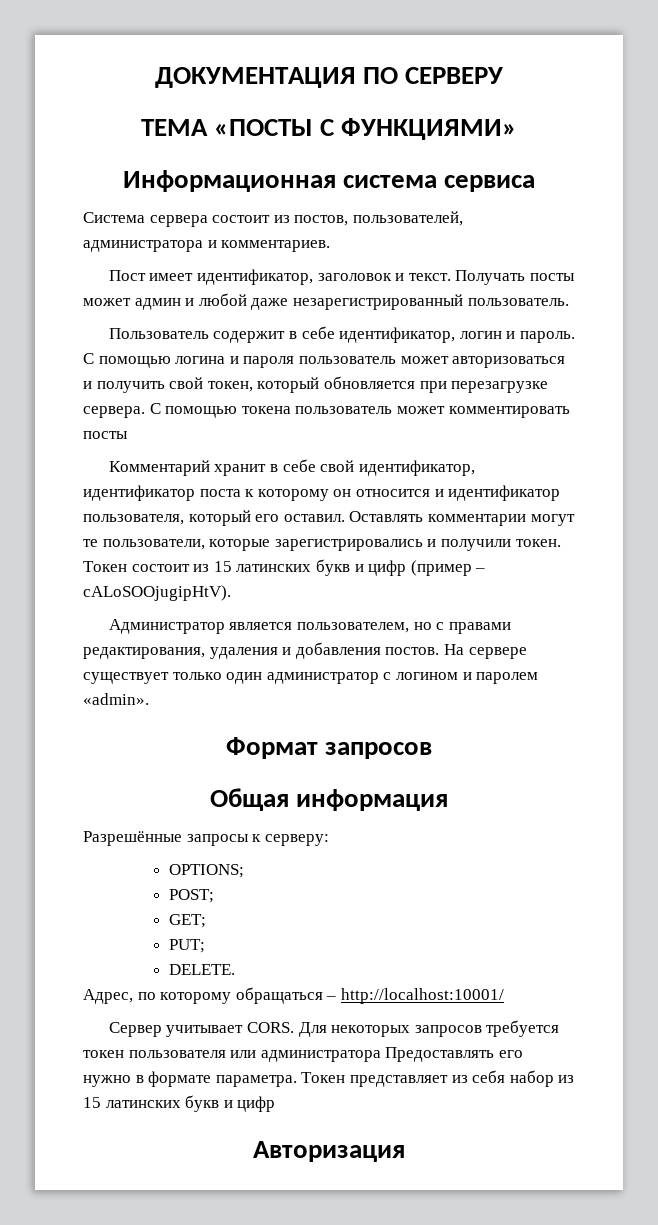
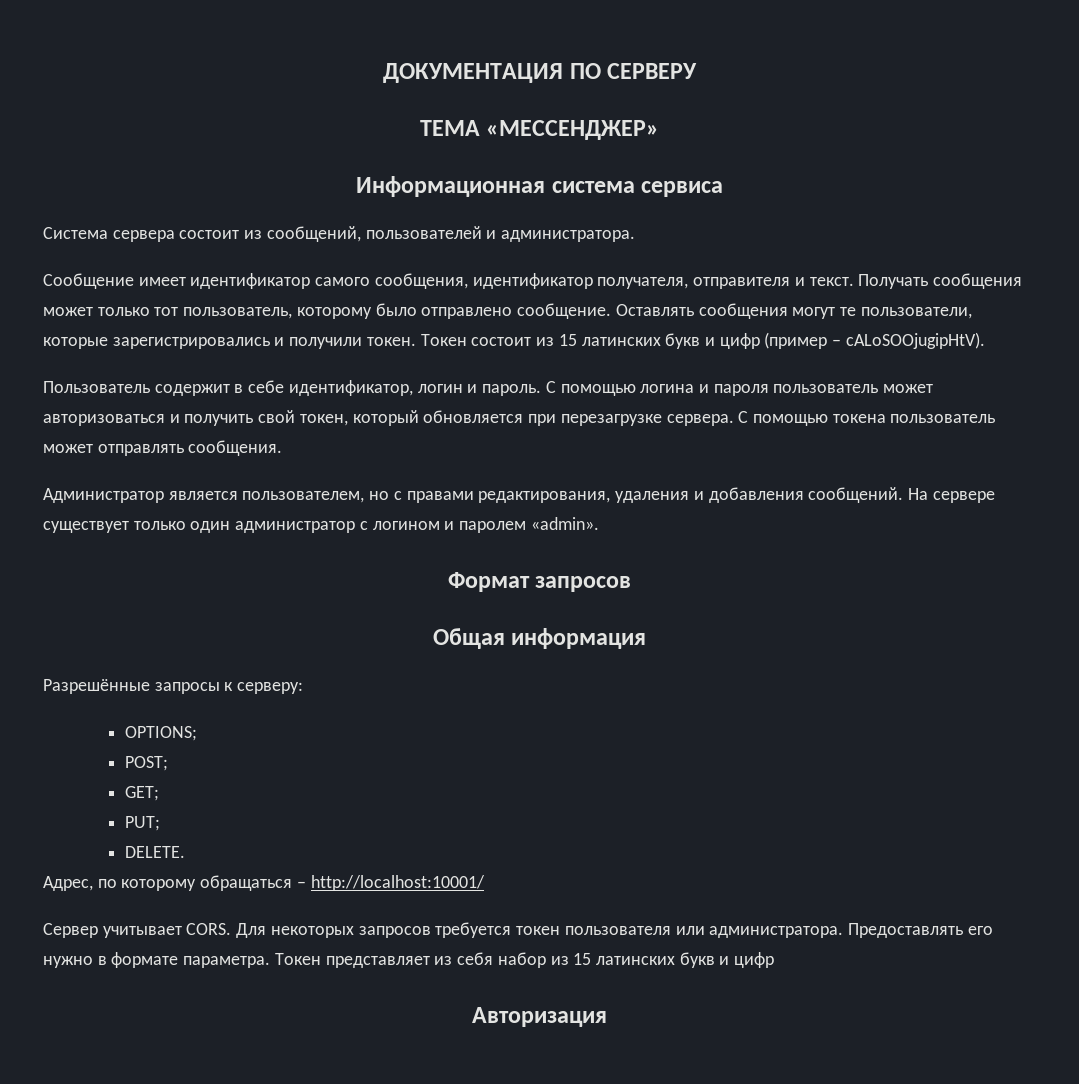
- ТЕМА «ПОСТЫ С ФУНКЦИЯМИ»
+ ТЕМА «МЕССЕНДЖЕР»
- Система сервера состоит из постов, пользователей, администратора и комментариев.
- Пост имеет идентификатор, заголовок и текст. Получать посты может админ и любой даже незарегистрированный пользователь.
+ Система сервера состоит из сообщений, пользователей и администратора.
+ Сообщение имеет идентификатор самого сообщения, идентификатор получателя, отправителя и текст. Получать сообщения может только тот пользователь, которому было отправлено сообщение. Оставлять сообщения могут те пользователи, которые зарегистрировались и получили токен. Токен состоит из 15 латинских букв и цифр (пример – cALoSOOjugipHtV).
- С помощью токена пользователь может комментировать посты
- Комментарий хранит в себе свой идентификатор, идентификатор поста к которому он относится и идентификатор пользователя, который его оставил. Оставлять комментарии могут те пользователи, которые зарегистрировались и получили токен. Токен состоит из 15 латинских букв и цифр (пример – cALoSOOjugipHtV).
+ С помощью токена пользователь может отправлять сообщения.
- Администратор является пользователем, но с правами редактирования, удаления и добавления постов.
+ Администратор является пользователем, но с правами редактирования, удаления и добавления сообщений.
- Для некоторых запросов требуется токен пользователя или администратора Предоставлять его нужно в формате параметра.
+ Для некоторых запросов требуется токен пользователя или администратора. Предоставлять его нужно в формате параметра.

